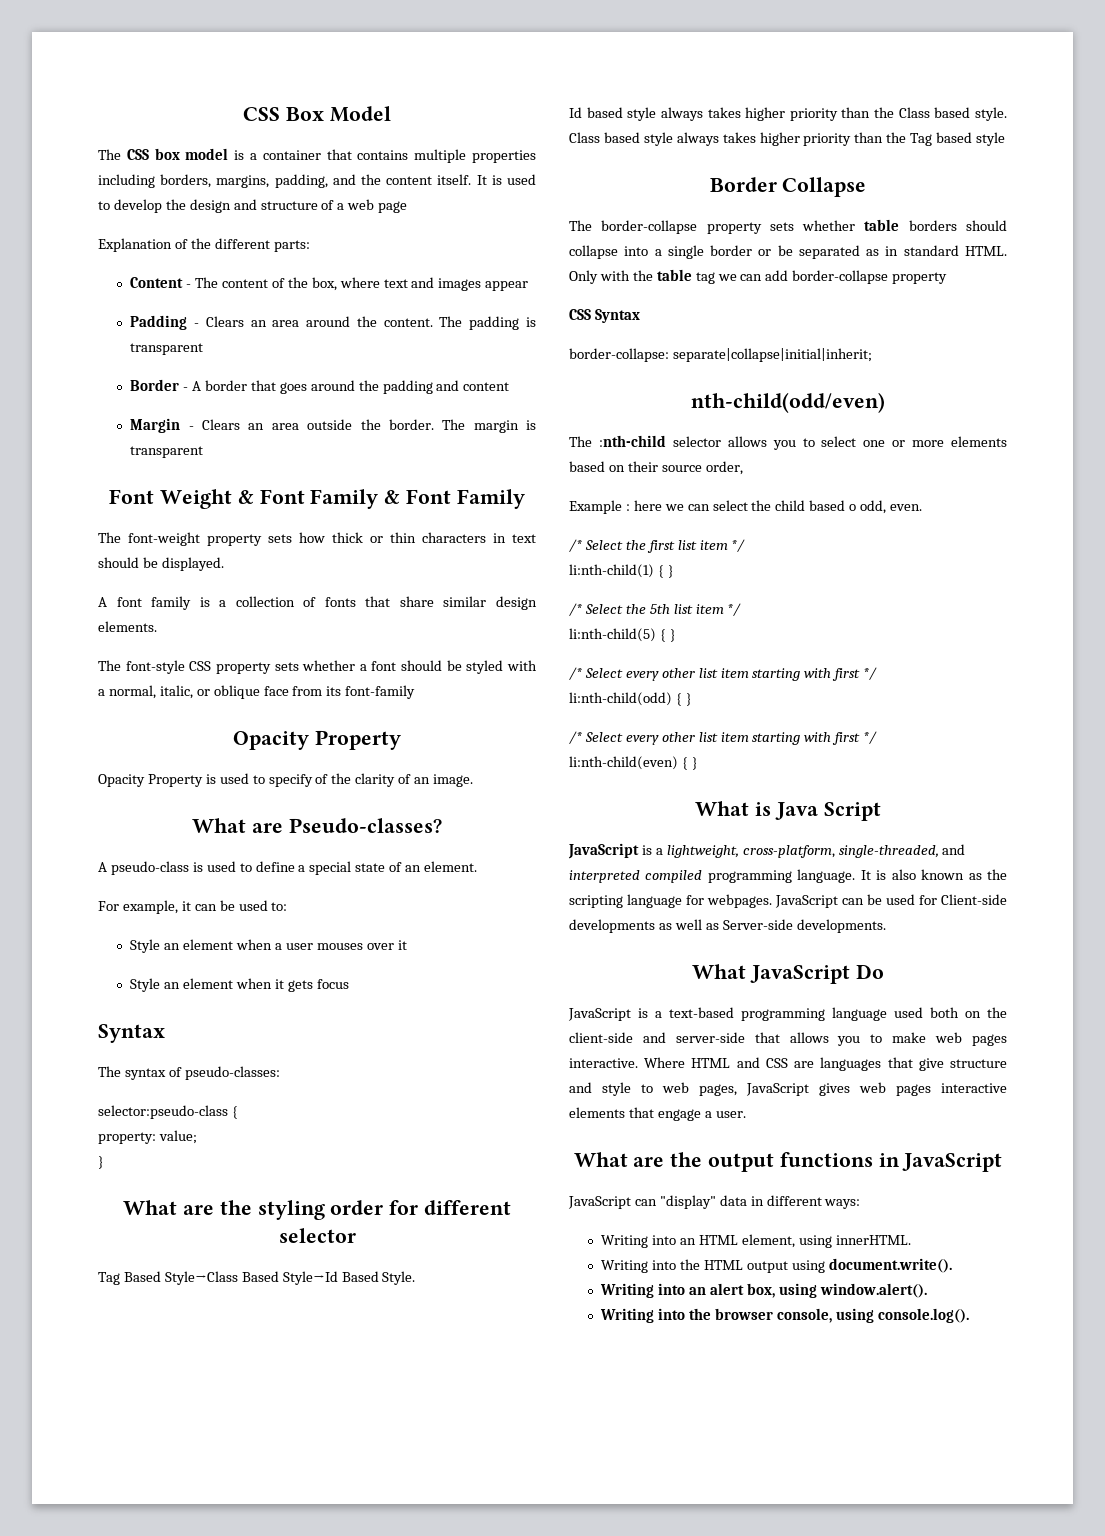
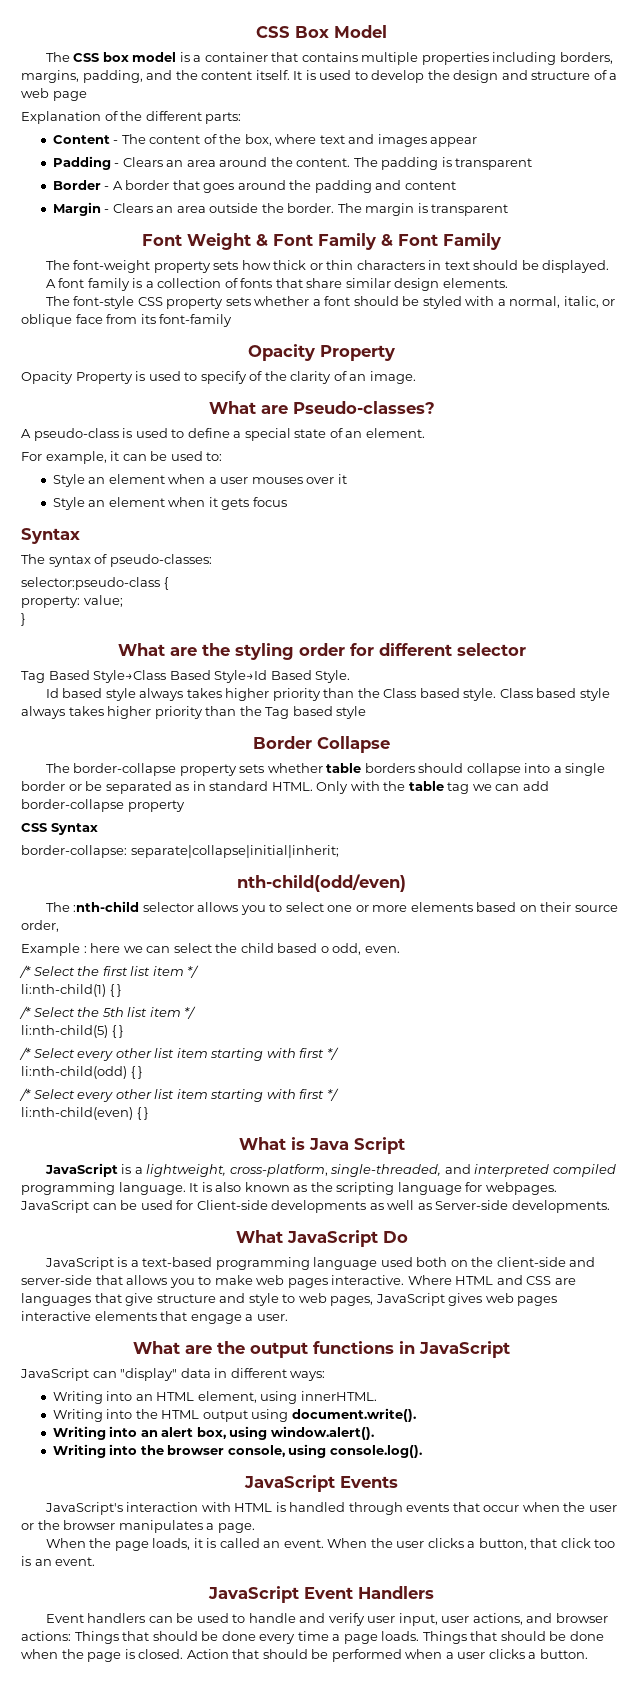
+ JavaScript Events
+ JavaScript's interaction with HTML is handled through events that occur when the user or the browser manipulates a page.
+ When the page loads, it is called an event. When the user clicks a button, that click too is an event.
+ JavaScript Event Handlers
+ Event handlers can be used to handle and verify user input, user actions, and browser actions: Things that should be done every time a page loads. Things that should be done when the page is closed. Action that should be performed when a user clicks a button.

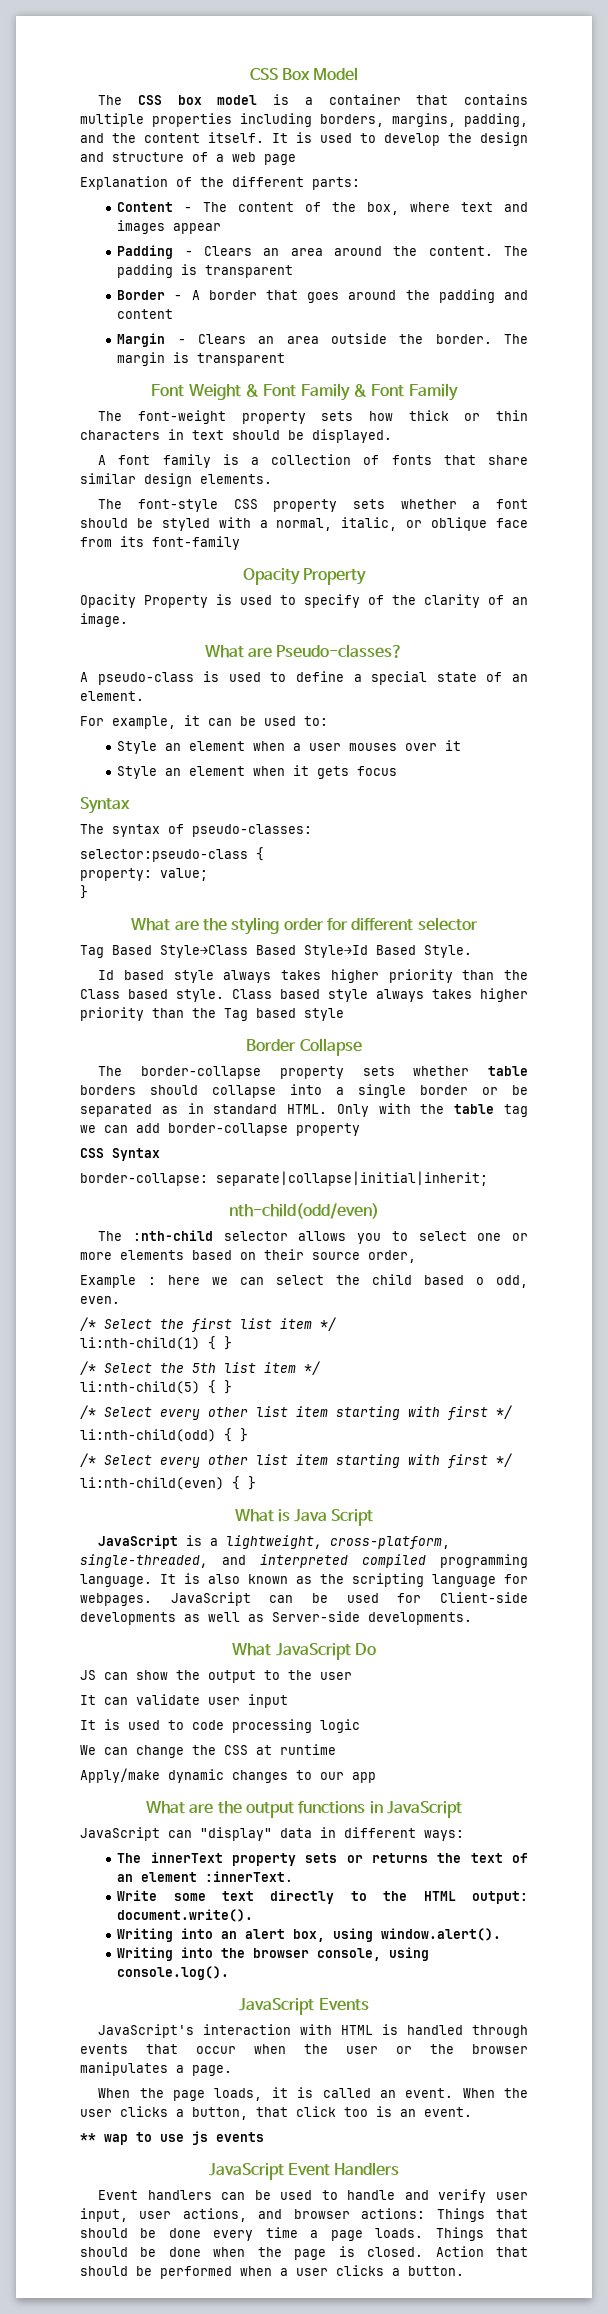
- JavaScript is a text-based programming language used both on the client-side and server-side that allows you to make web pages interactive. Where HTML and CSS are languages that give structure and style to web pages, JavaScript gives web pages interactive elements that engage a user.
+ JS can show the output to the user
+ It can validate user input
+ It is used to code processing logic
+ We can change the CSS at runtime
+ Apply/make dynamic changes to our app
- Writing into an HTML element, using innerHTML.
- Writing into the HTML output using document.write().
+ The innerText property sets or returns the text of an element :innerText.
+ Write some text directly to the HTML output: document.write().
+ ** wap to use js events

